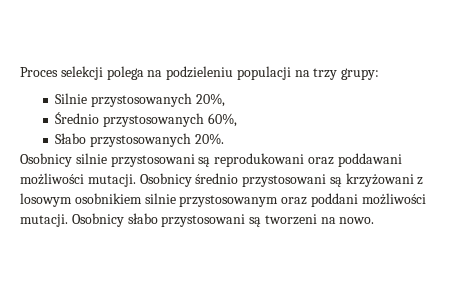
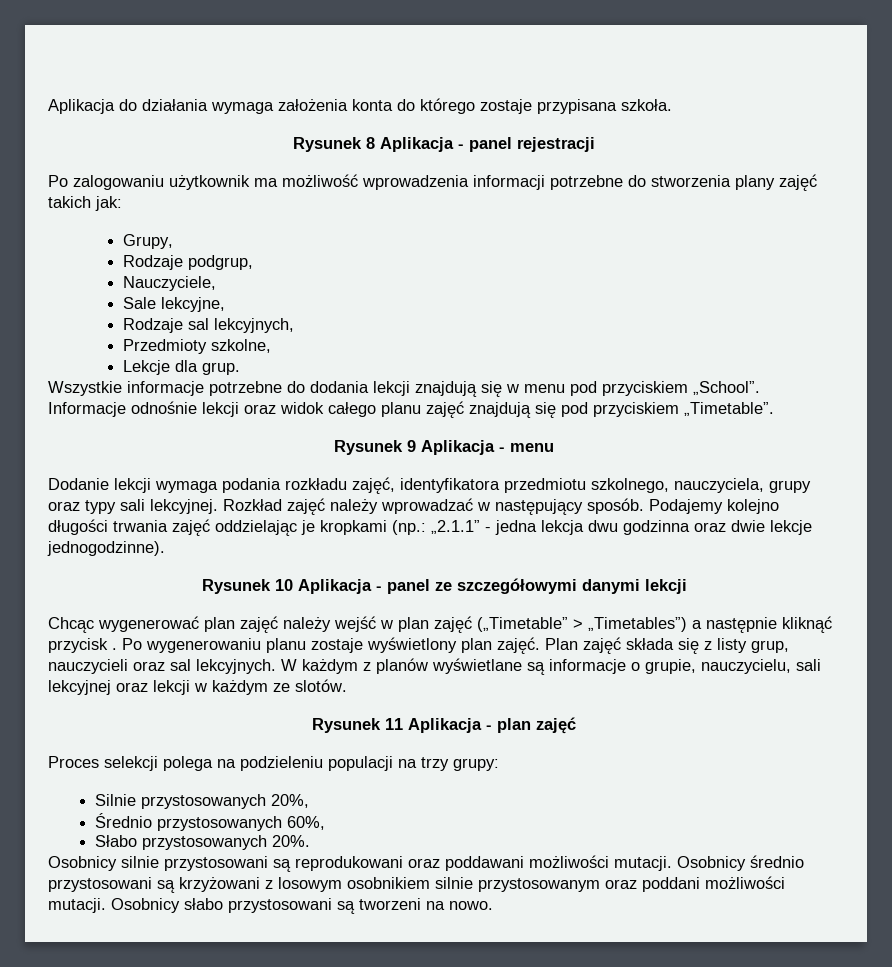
+ Aplikacja do działania wymaga założenia konta do którego zostaje przypisana szkoła.
+ Rysunek 8 Aplikacja - panel rejestracji
+ Po zalogowaniu użytkownik ma możliwość wprowadzenia informacji potrzebne do stworzenia plany zajęć takich jak:
+ Grupy,
+ Rodzaje podgrup,
+ Nauczyciele,
+ Sale lekcyjne,
+ Rodzaje sal lekcyjnych,
+ Przedmioty szkolne,
+ Lekcje dla grup.
+ Wszystkie informacje potrzebne do dodania lekcji znajdują się w menu pod przyciskiem „School”. Informacje odnośnie lekcji oraz widok całego planu zajęć znajdują się pod przyciskiem „Timetable”.
+ Rysunek 9 Aplikacja - menu
+ Dodanie lekcji wymaga podania rozkładu zajęć, identyfikatora przedmiotu szkolnego, nauczyciela, grupy oraz typy sali lekcyjnej. Rozkład zajęć należy wprowadzać w następujący sposób. Podajemy kolejno długości trwania zajęć oddzielając je kropkami (np.: „2.1.1” - jedna lekcja dwu godzinna oraz dwie lekcje jednogodzinne).
+ Rysunek 10 Aplikacja - panel ze szczegółowymi danymi lekcji
+ Chcąc wygenerować plan zajęć należy wejść w plan zajęć („Timetable” > „Timetables”) a następnie kliknąć przycisk . Po wygenerowaniu planu zostaje wyświetlony plan zajęć. Plan zajęć składa się z listy grup, nauczycieli oraz sal lekcyjnych. W każdym z planów wyświetlane są informacje o grupie, nauczycielu, sali lekcyjnej oraz lekcji w każdym ze slotów.
+ Rysunek 11 Aplikacja - plan zajęć

